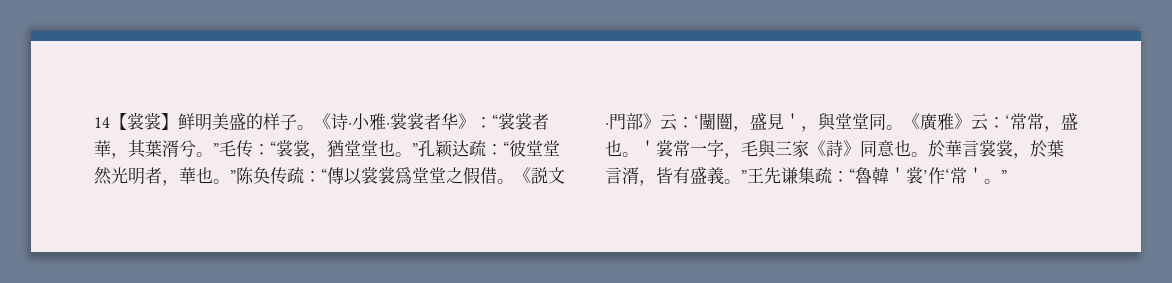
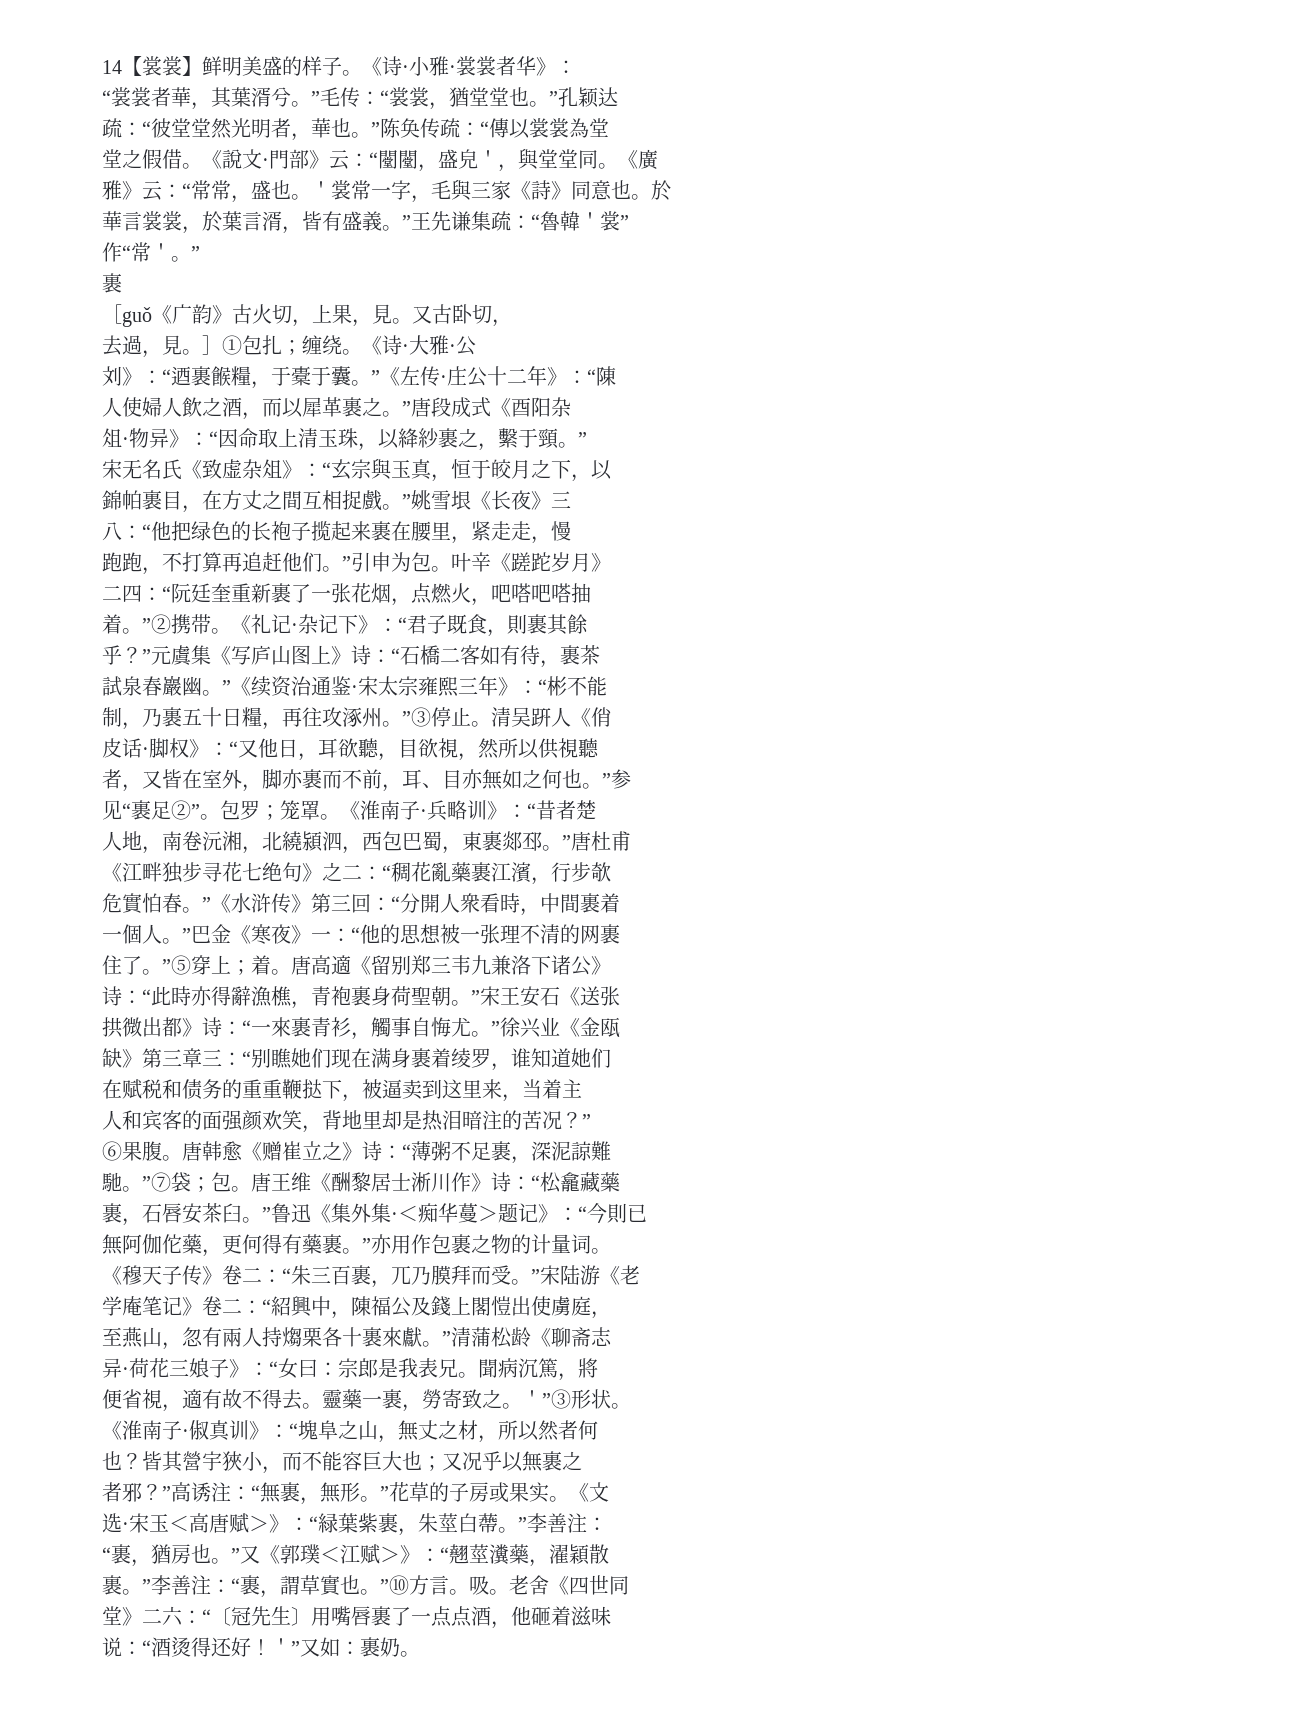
- 《诗·小雅·裳裳者华》：“裳裳者華，其葉湑兮。”毛传：“裳裳，猶堂堂也。”孔颖达疏：“彼堂堂然光明者，華也。”陈奂传疏：“傳以裳裳爲堂堂之假借。
+ 《诗·小雅·裳裳者华》：
+ “裳裳者華，其葉湑兮。”毛传：“裳裳，猶堂堂也。”孔颖达
+ 疏：“彼堂堂然光明者，華也。”陈奂传疏：“傳以裳裳為堂
+ 堂之假借。
- 《説文·門部》云：‘闉闓，盛見＇，與堂堂同。
+ 《說文·門部》云：“闛闛，盛皃＇，與堂堂同。
- 《廣雅》云：‘常常，盛也。
+ 《廣
+ 雅》云：“常常，盛也。
- ＇裳常一字，毛與三家《詩》同意也。於華言裳裳，於葉言湑，皆有盛義。”王先谦集疏：“魯韓＇裳’作‘常＇。”
+ ＇裳常一字，毛與三家《詩》同意也。於
+ 華言裳裳，於葉言湑，皆有盛義。”王先谦集疏：“魯韓＇裳”
+ 作“常＇。”
+ 裹
+ ［guǒ《广韵》古火切，上果，見。又古卧切，
+ 去過，見。］①包扎；缠绕。《诗·大雅·公
+ 刘》：“迺裹餱糧，于橐于囊。”《左传·庄公十二年》：“陳
+ 人使婦人飲之酒，而以犀革裹之。”唐段成式《酉阳杂
+ 俎·物异》：“因命取上清玉珠，以絳紗裹之，繫于頸。”
+ 宋无名氏《致虚杂俎》：“玄宗與玉真，恒于皎月之下，以
+ 錦帕裹目，在方丈之間互相捉戲。”姚雪垠《长夜》三
+ 八：“他把绿色的长袍子揽起来裹在腰里，紧走走，慢
+ 跑跑，不打算再追赶他们。”引申为包。叶辛《蹉跎岁月》
+ 二四：“阮廷奎重新裹了一张花烟，点燃火，吧嗒吧嗒抽
+ 着。”②携带。《礼记·杂记下》：“君子既食，則裹其餘
+ 乎？”元虞集《写庐山图上》诗：“石橋二客如有待，裹茶
+ 試泉春巖幽。”《续资治通鉴·宋太宗雍熙三年》：“彬不能
+ 制，乃裹五十日糧，再往攻涿州。”③停止。清吴趼人《俏
+ 皮话·脚权》：“又他日，耳欲聽，目欲視，然所以供視聽
+ 者，又皆在室外，脚亦裹而不前，耳、目亦無如之何也。”参
+ 见“裹足②”。包罗；笼罩。《淮南子·兵略训》：“昔者楚
+ 人地，南卷沅湘，北繞潁泗，西包巴蜀，東裹郯邳。”唐杜甫
+ 《江畔独步寻花七绝句》之二：“稠花亂藥裹江濱，行步欹
+ 危實怕春。”《水浒传》第三回：“分開人衆看時，中間裹着
+ 一個人。”巴金《寒夜》一：“他的思想被一张理不清的网裹
+ 住了。”⑤穿上；着。唐高適《留别郑三韦九兼洛下诸公》
+ 诗：“此時亦得辭漁樵，青袍裹身荷聖朝。”宋王安石《送张
+ 拱微出都》诗：“一來裹青衫，觸事自悔尤。”徐兴业《金瓯
+ 缺》第三章三：“别瞧她们现在满身裹着绫罗，谁知道她们
+ 在赋税和债务的重重鞭挞下，被逼卖到这里来，当着主
+ 人和宾客的面强颜欢笑，背地里却是热泪暗注的苦况？”
+ ⑥果腹。唐韩愈《赠崔立之》诗：“薄粥不足裹，深泥諒難
+ 馳。”⑦袋；包。唐王维《酬黎居士淅川作》诗：“松龕藏藥
+ 裹，石唇安茶臼。”鲁迅《集外集·＜痴华蔓＞题记》：“今則已
+ 無阿伽佗藥，更何得有藥裹。”亦用作包裹之物的计量词。
+ 《穆天子传》卷二：“朱三百裹，兀乃膜拜而受。”宋陆游《老
+ 学庵笔记》卷二：“紹興中，陳福公及錢上閣愷出使虜庭，
+ 至燕山，忽有兩人持煼栗各十裹來獻。”清蒲松龄《聊斋志
+ 异·荷花三娘子》：“女曰：宗郎是我表兄。聞病沉篤，將
+ 便省視，適有故不得去。靈藥一裹，勞寄致之。＇”③形状。
+ 《淮南子·俶真训》：“塊阜之山，無丈之材，所以然者何
+ 也？皆其營宇狹小，而不能容巨大也；又况乎以無裹之
+ 者邪？”高诱注：“無裹，無形。”花草的子房或果实。《文
+ 选·宋玉＜高唐赋＞》：“緑葉紫裹，朱莖白蔕。”李善注：
+ “裹，猶房也。”又《郭璞＜江赋＞》：“翹莖瀵藥，濯穎散
+ 裹。”李善注：“裹，謂草實也。”⑩方言。吸。老舍《四世同
+ 堂》二六：“〔冠先生〕用嘴唇裹了一点点酒，他砸着滋味
+ 说：“酒烫得还好！＇”又如：裹奶。

